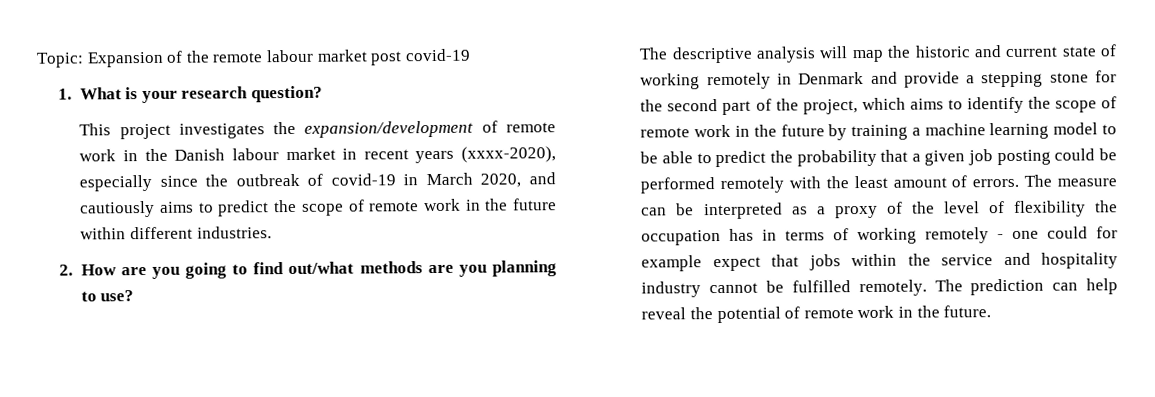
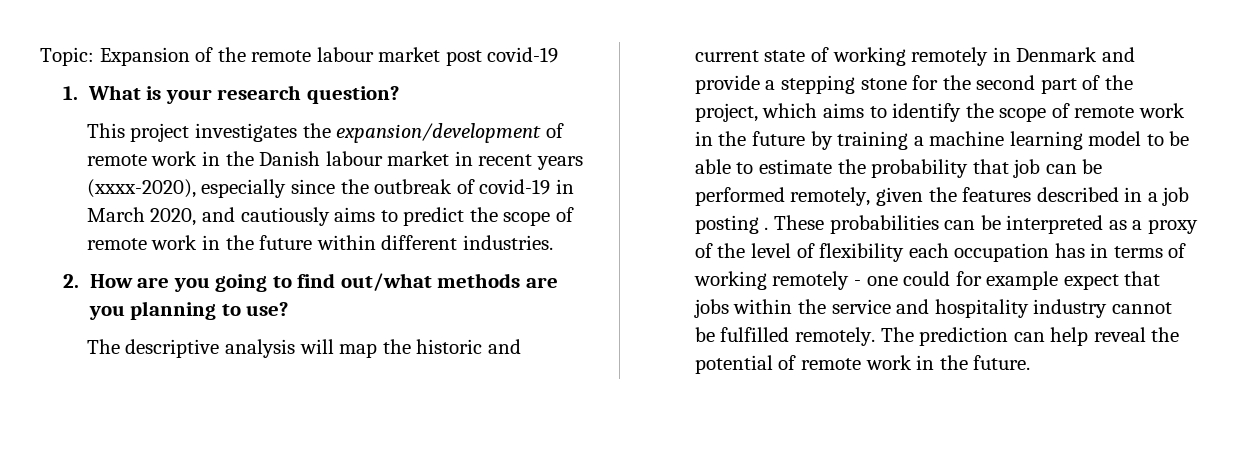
- The descriptive analysis will map the historic and current state of working remotely in Denmark and provide a stepping stone for the second part of the project, which aims to identify the scope of remote work in the future by training a machine learning model to be able to predict the probability that a given job posting could be performed remotely with the least amount of errors. The measure can be interpreted as a proxy of the level of flexibility the occupation has in terms of working remotely - one could for example expect that jobs within the service and hospitality industry cannot be fulfilled remotely.
+ The descriptive analysis will map the historic and current state of working remotely in Denmark and provide a stepping stone for the second part of the project, which aims to identify the scope of remote work in the future by training a machine learning model to be able to estimate the probability that job can be performed remotely, given the features described in a job posting . These probabilities can be interpreted as a proxy of the level of flexibility each occupation has in terms of working remotely - one could for example expect that jobs within the service and hospitality industry cannot be fulfilled remotely.

